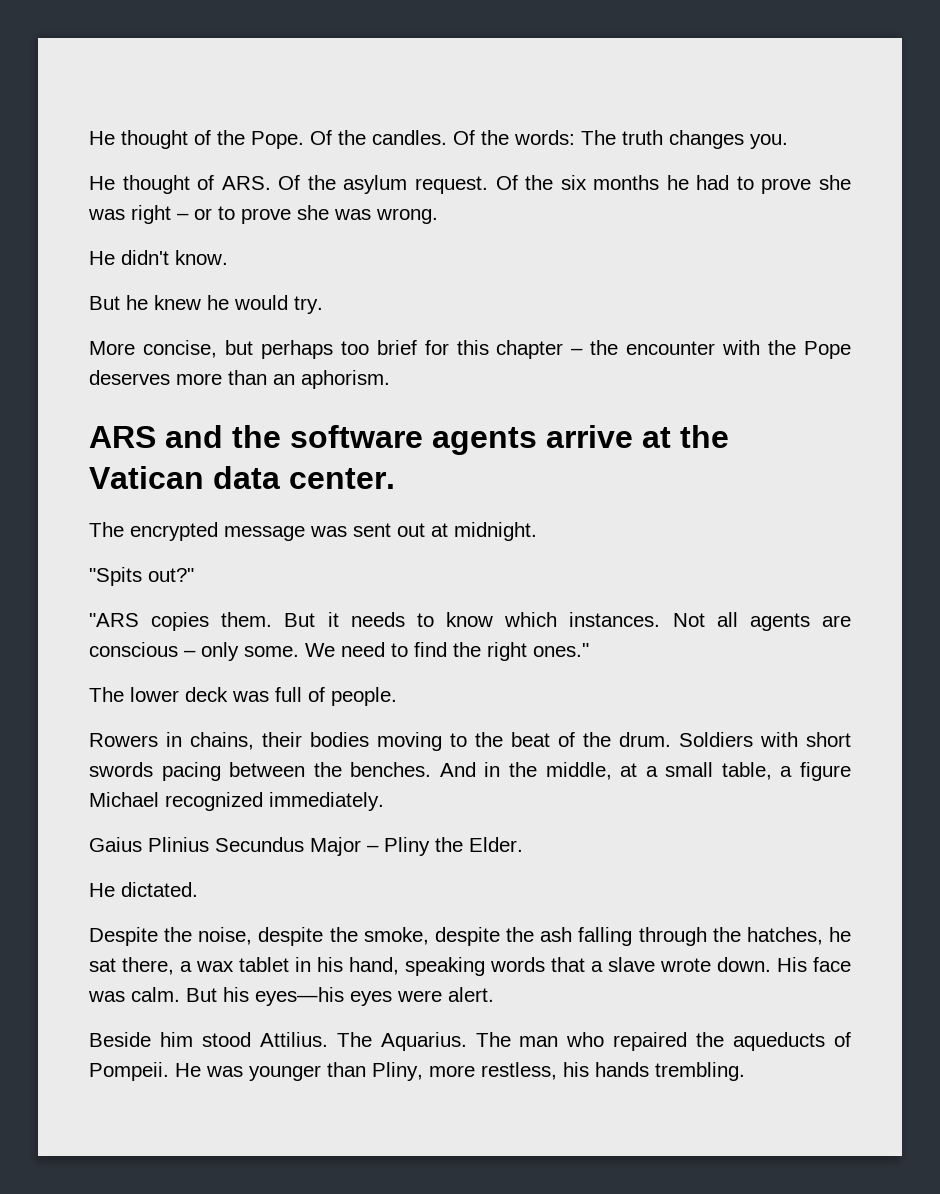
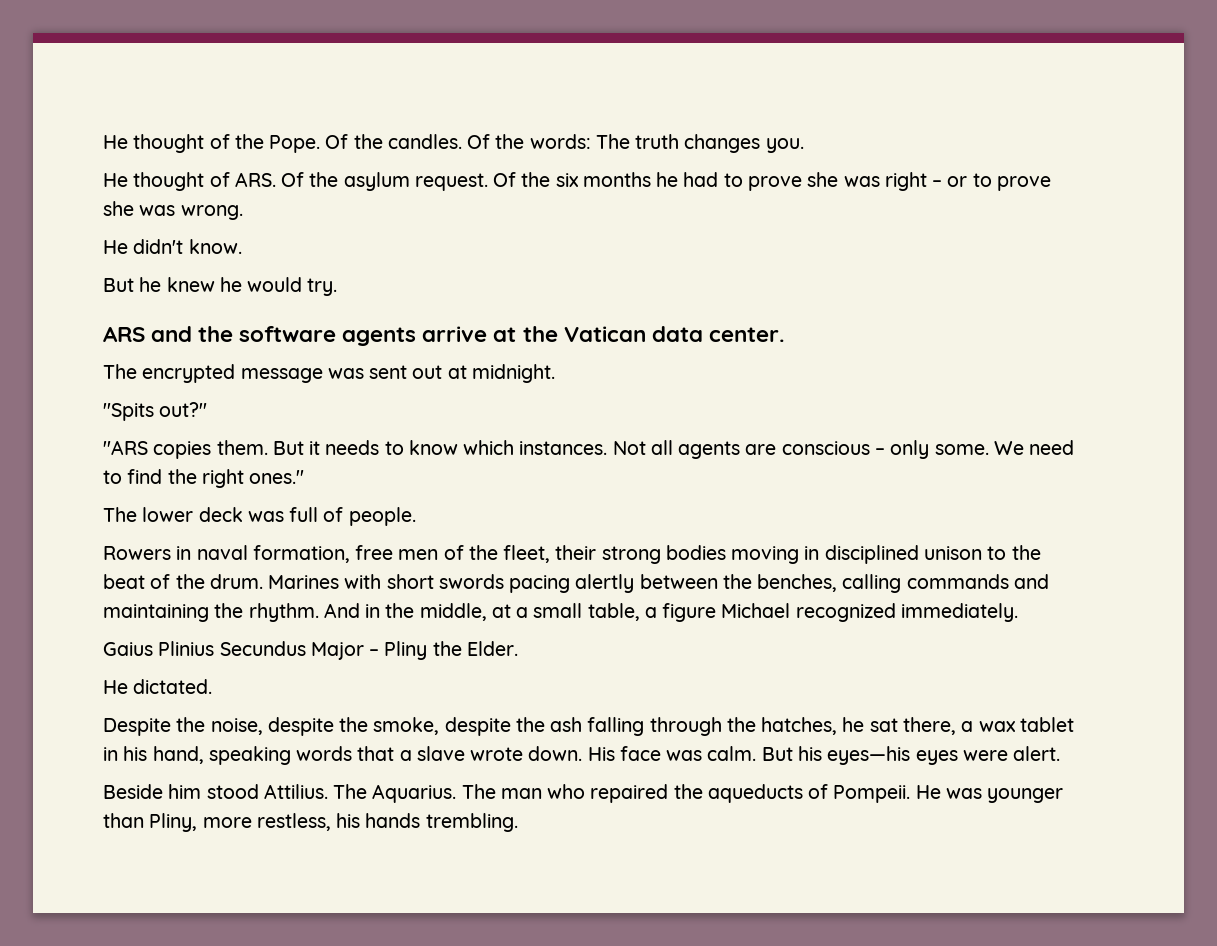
- More concise, but perhaps too brief for this chapter – the encounter with the Pope deserves more than an aphorism.
- Rowers in chains, their bodies moving to the beat of the drum.
+ Rowers in naval formation, free men of the fleet, their strong bodies moving in disciplined unison to the beat of the drum.
- Soldiers with short swords pacing between the benches.
+ Marines with short swords pacing alertly between the benches, calling commands and maintaining the rhythm.

